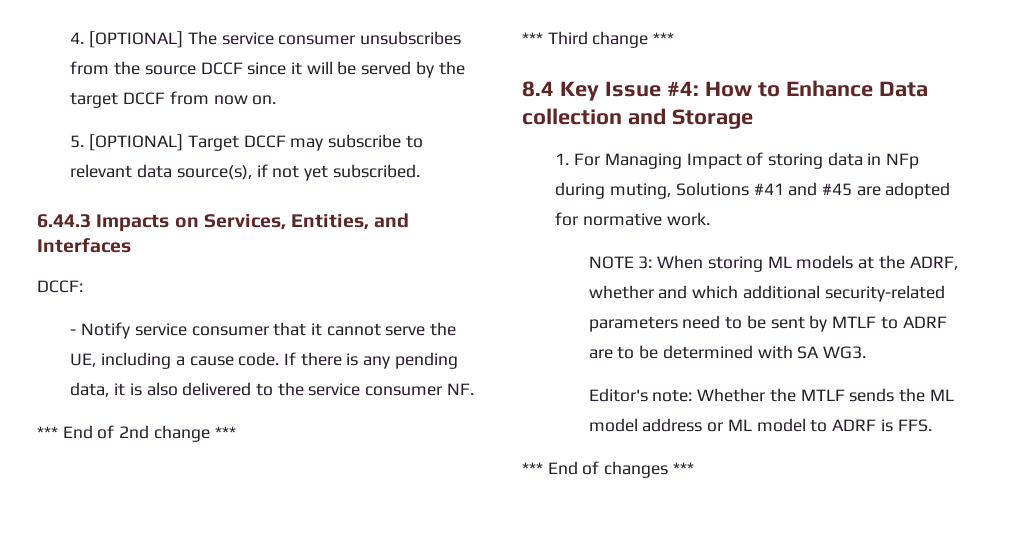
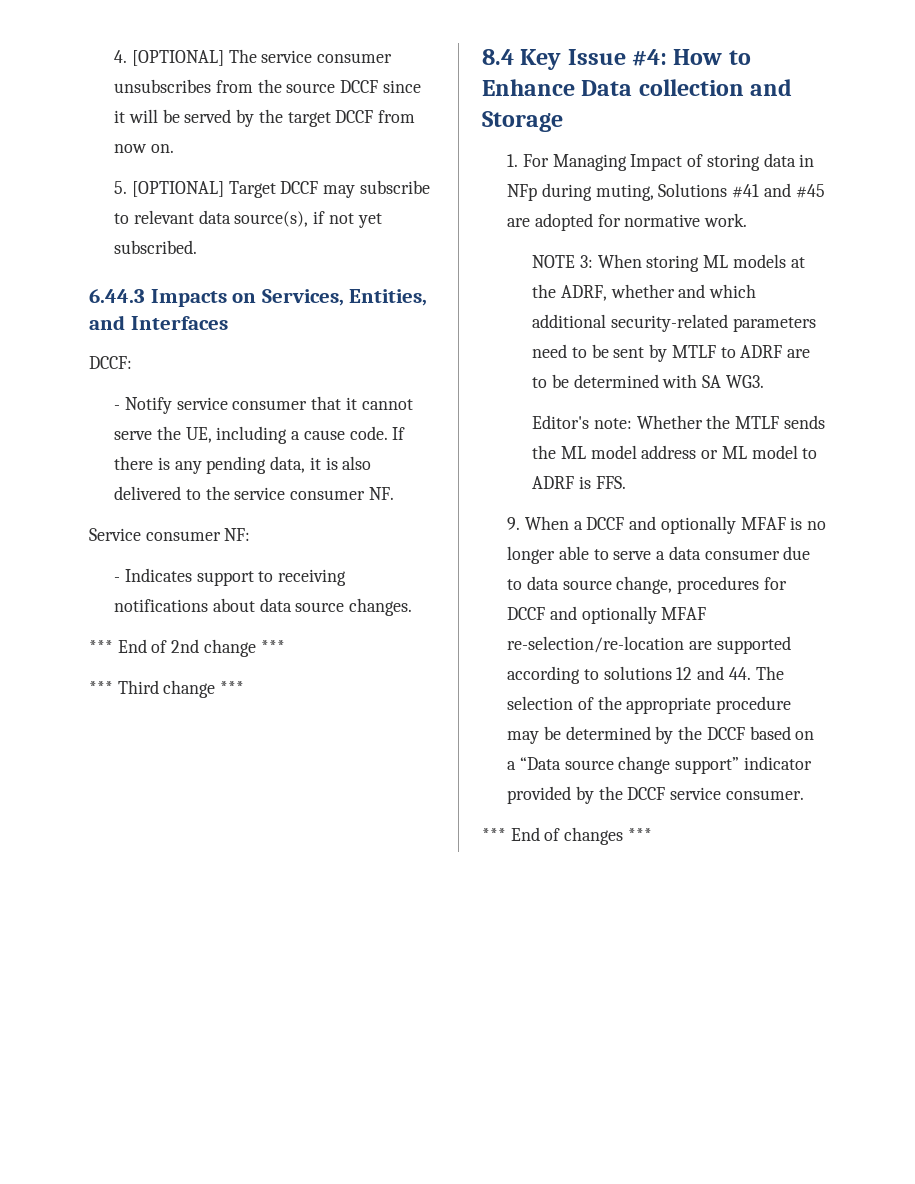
+ Service consumer NF:
+ - Indicates support to receiving notifications about data source changes.
+ 9. When a DCCF and optionally MFAF is no longer able to serve a data consumer due to data source change, procedures for DCCF and optionally MFAF re-selection/re-location are supported according to solutions 12 and 44. The selection of the appropriate procedure may be determined by the DCCF based on a “Data source change support” indicator provided by the DCCF service consumer.

